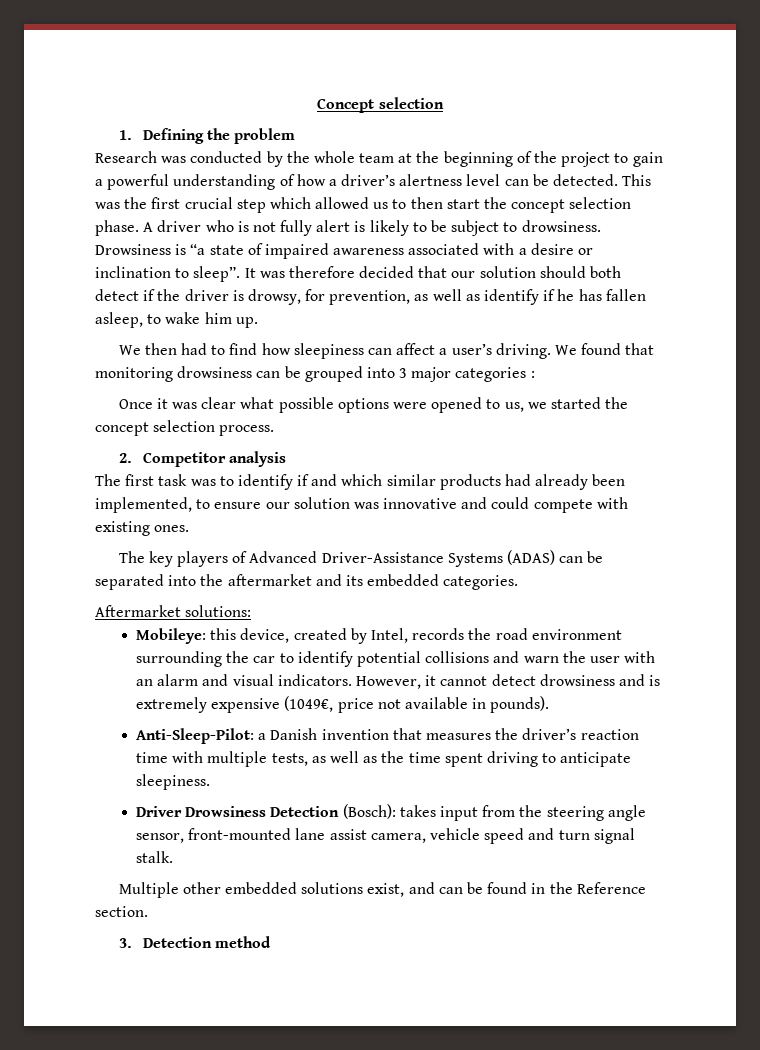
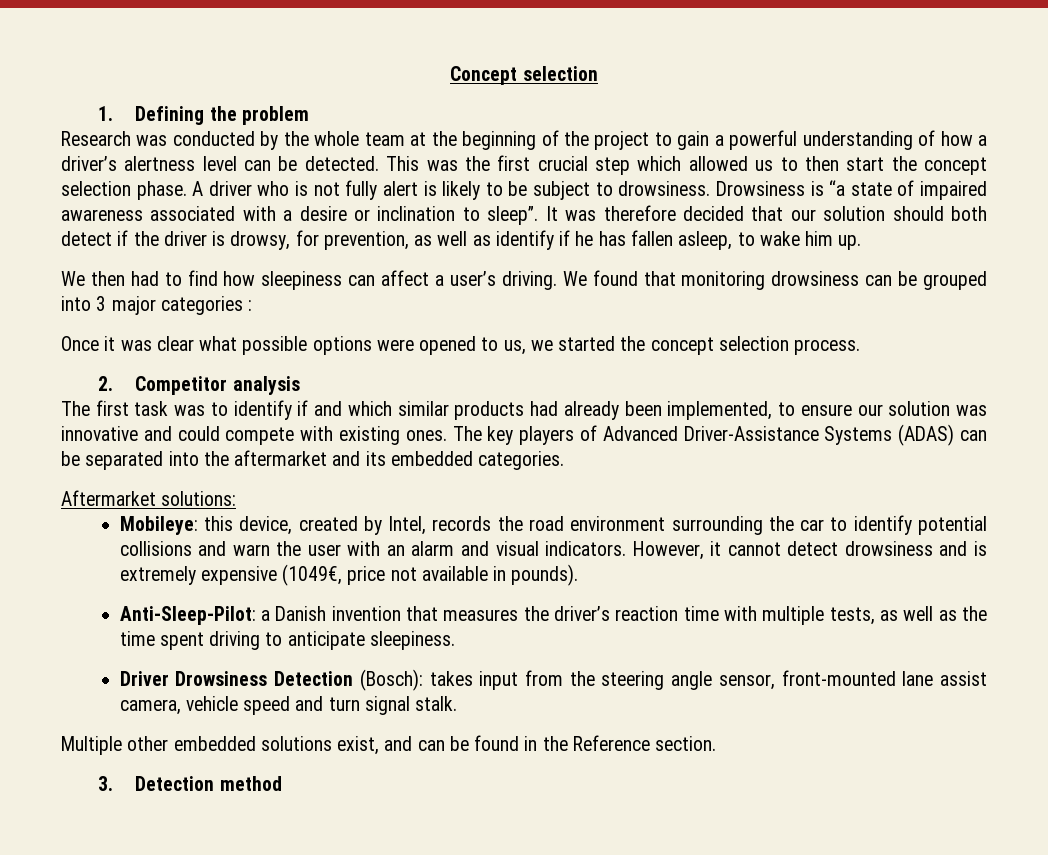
- The first task was to identify if and which similar products had already been implemented, to ensure our solution was innovative and could compete with existing ones.
- The key players of Advanced Driver-Assistance Systems (ADAS) can be separated into the aftermarket and its embedded categories.
+ The first task was to identify if and which similar products had already been implemented, to ensure our solution was innovative and could compete with existing ones. The key players of Advanced Driver-Assistance Systems (ADAS) can be separated into the aftermarket and its embedded categories.

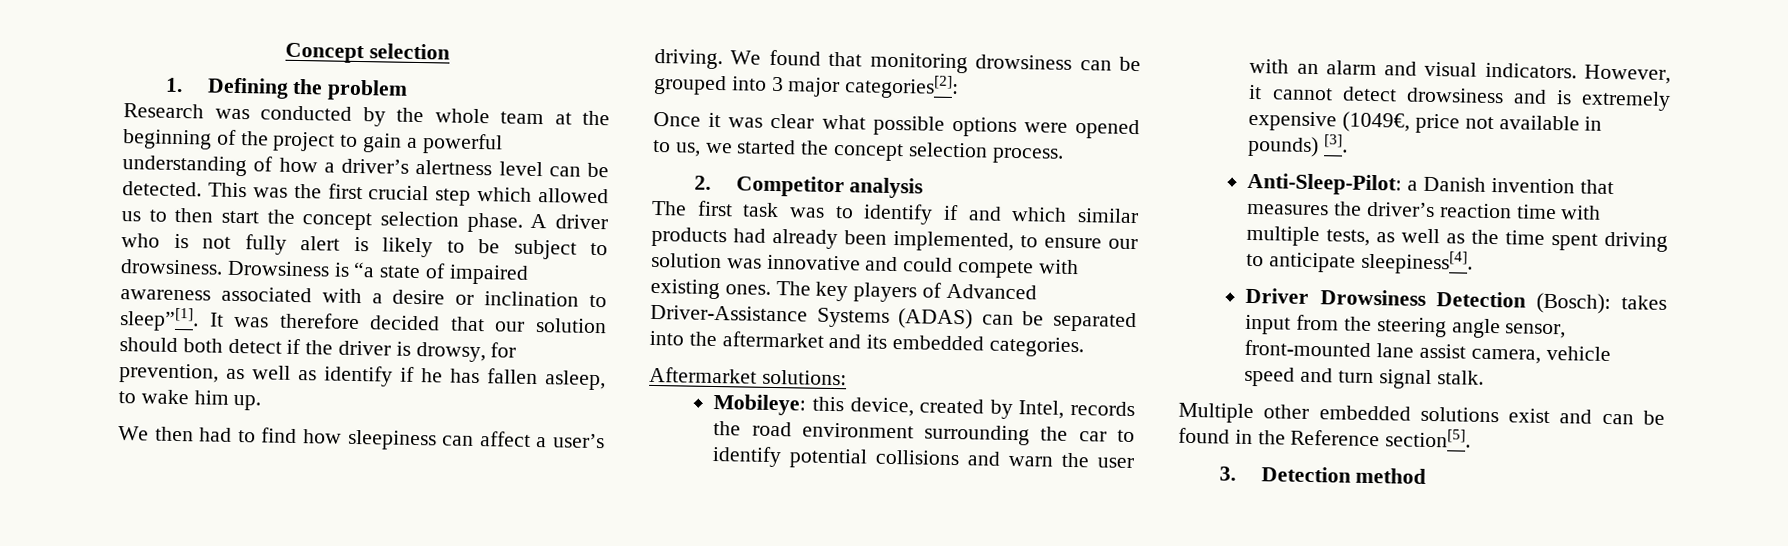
- Drowsiness is “a state of impaired awareness associated with a desire or inclination to sleep”.
+ Drowsiness is “a state of impaired awareness associated with a desire or inclination to sleep”[1].
- We found that monitoring drowsiness can be grouped into 3 major categories :
+ We found that monitoring drowsiness can be grouped into 3 major categories[2]:
- However, it cannot detect drowsiness and is extremely expensive (1049€, price not available in pounds).
+ However, it cannot detect drowsiness and is extremely expensive (1049€, price not available in pounds) [3].
- Anti-Sleep-Pilot: a Danish invention that measures the driver’s reaction time with multiple tests, as well as the time spent driving to anticipate sleepiness.
+ Anti-Sleep-Pilot: a Danish invention that measures the driver’s reaction time with multiple tests, as well as the time spent driving to anticipate sleepiness[4].
- Multiple other embedded solutions exist, and can be found in the Reference section.
+ Multiple other embedded solutions exist and can be found in the Reference section[5].

